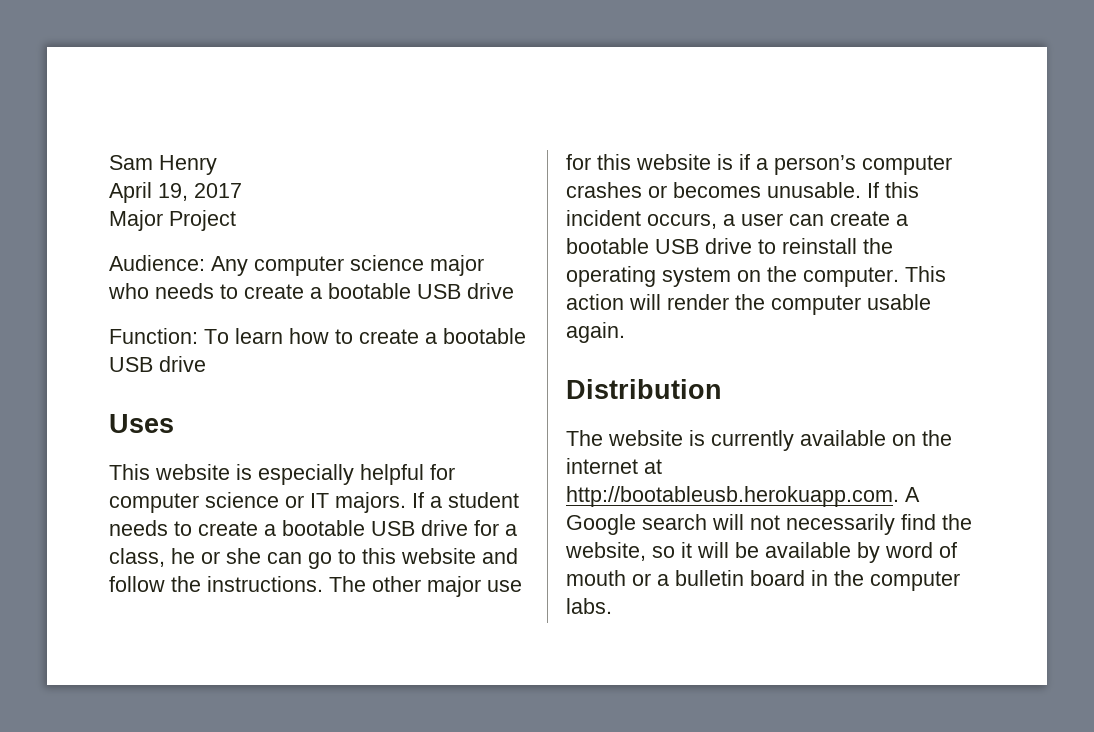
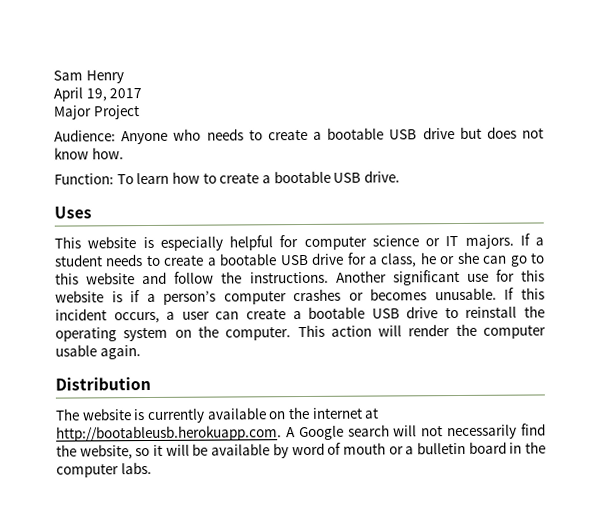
- Audience: Any computer science major who needs to create a bootable USB drive
+ Audience: Anyone who needs to create a bootable USB drive but does not know how.
- Function: To learn how to create a bootable USB drive
+ Function: To learn how to create a bootable USB drive.
- The other major use for this website is if a person’s computer crashes or becomes unusable.
+ Another significant use for this website is if a person’s computer crashes or becomes unusable.

